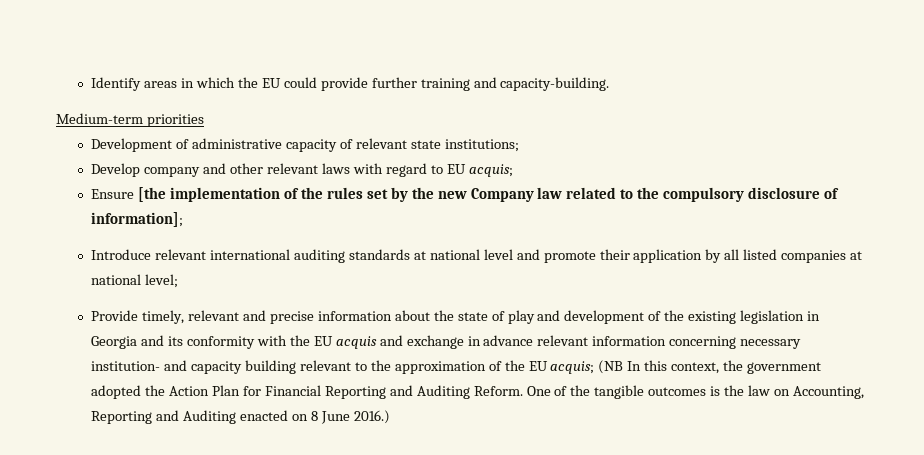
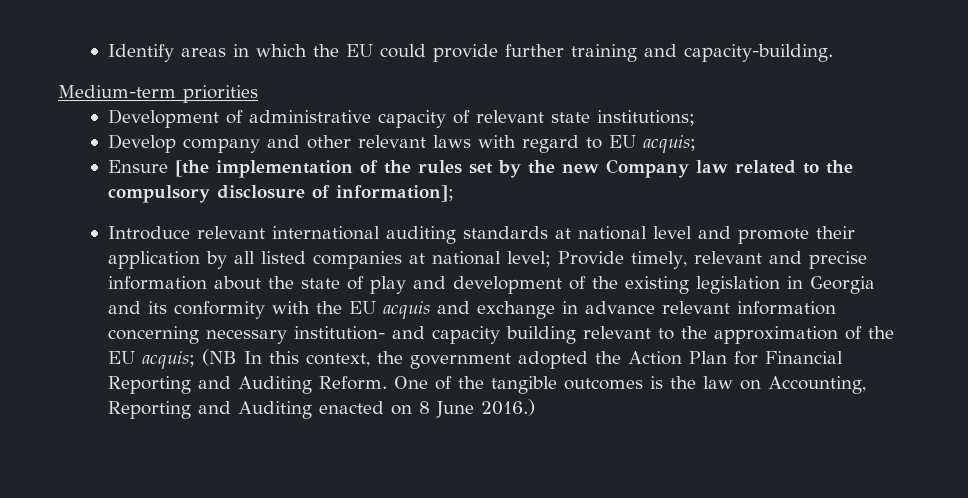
- Introduce relevant international auditing standards at national level and promote their application by all listed companies at national level;
- Provide timely, relevant and precise information about the state of play and development of the existing legislation in Georgia and its conformity with the EU acquis and exchange in advance relevant information concerning necessary institution- and capacity building relevant to the approximation of the EU acquis;
+ Introduce relevant international auditing standards at national level and promote their application by all listed companies at national level; Provide timely, relevant and precise information about the state of play and development of the existing legislation in Georgia and its conformity with the EU acquis and exchange in advance relevant information concerning necessary institution- and capacity building relevant to the approximation of the EU acquis;

